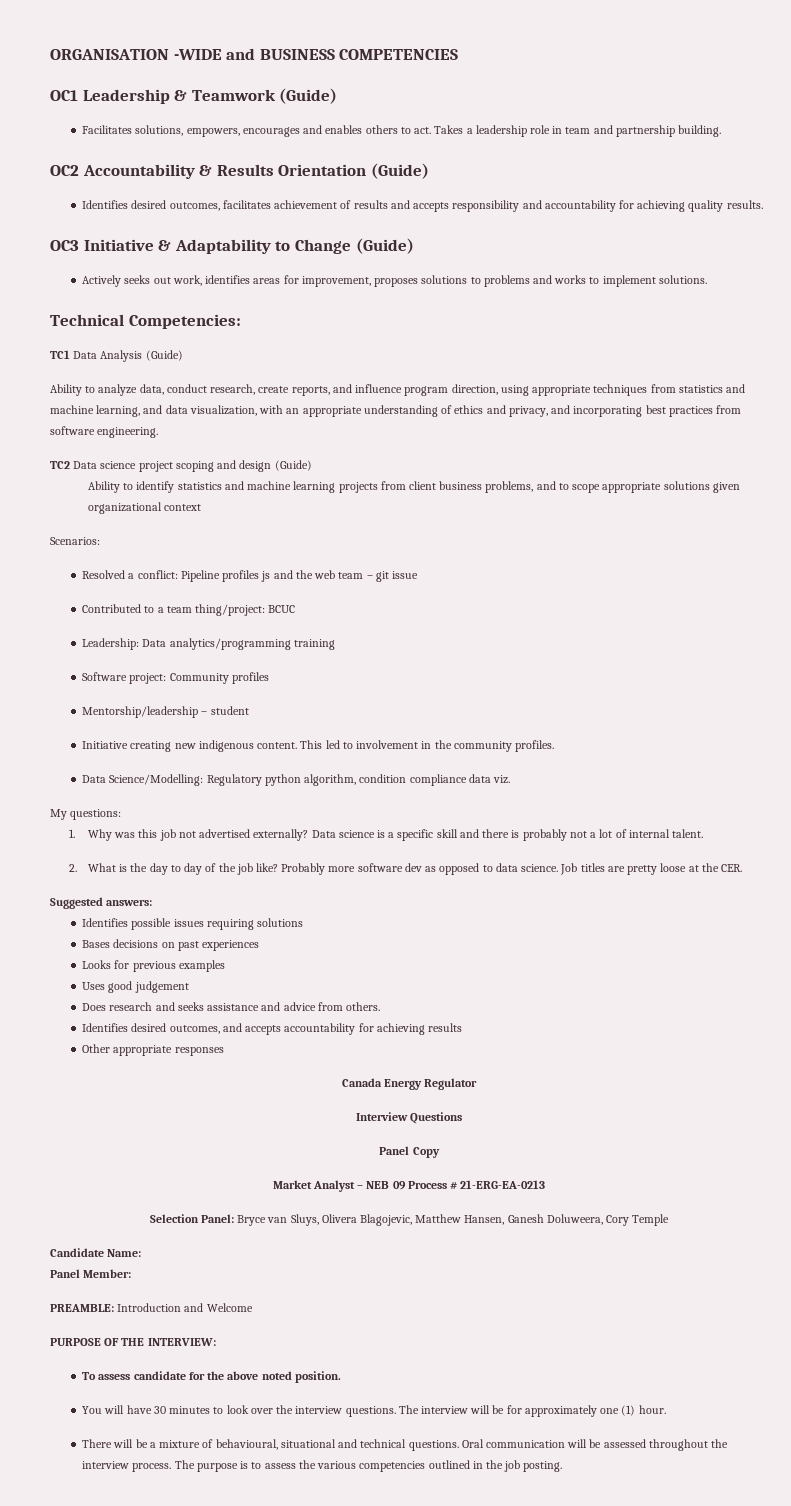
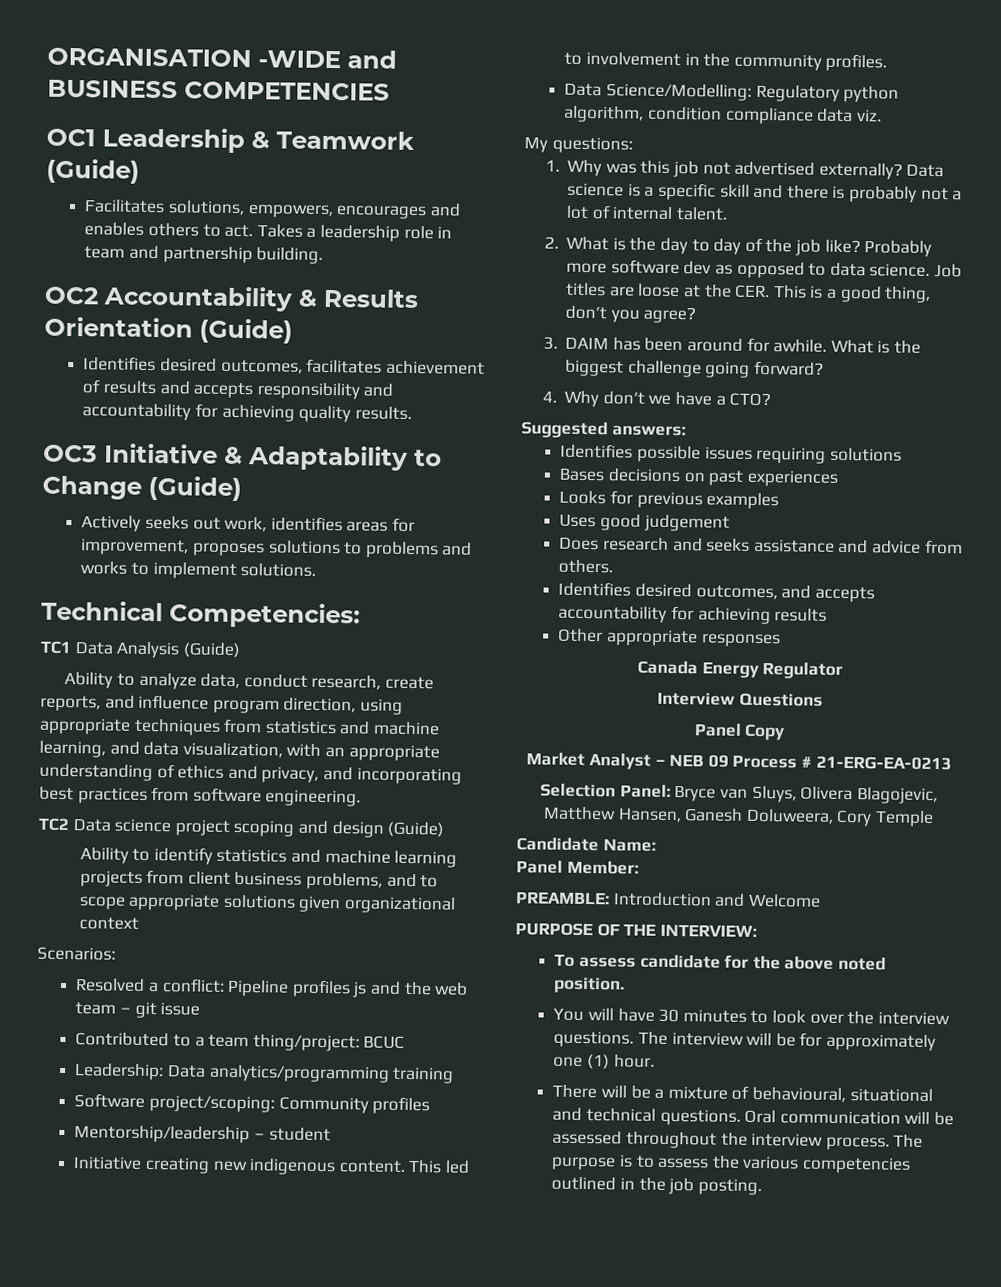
- Software project: Community profiles
+ Software project/scoping: Community profiles
- Job titles are pretty loose at the CER.
+ Job titles are loose at the CER. This is a good thing, don’t you agree?
+ 3. DAIM has been around for awhile. What is the biggest challenge going forward?
+ 4. Why don’t we have a CTO?

